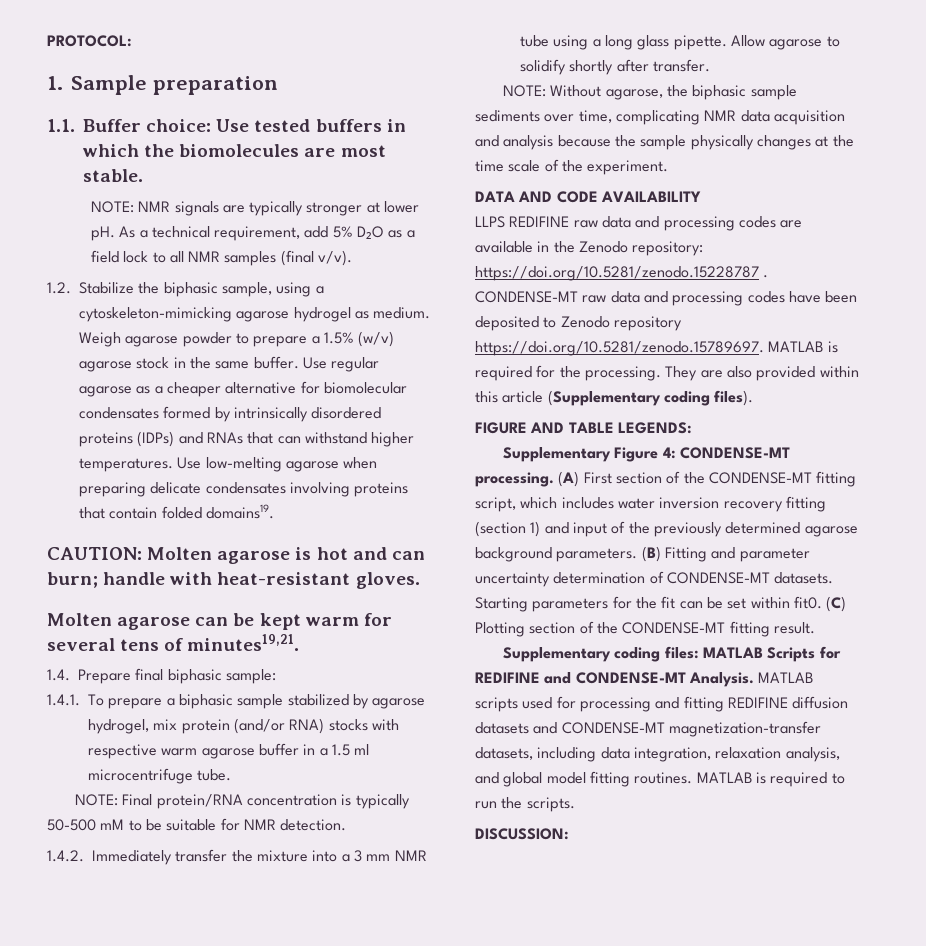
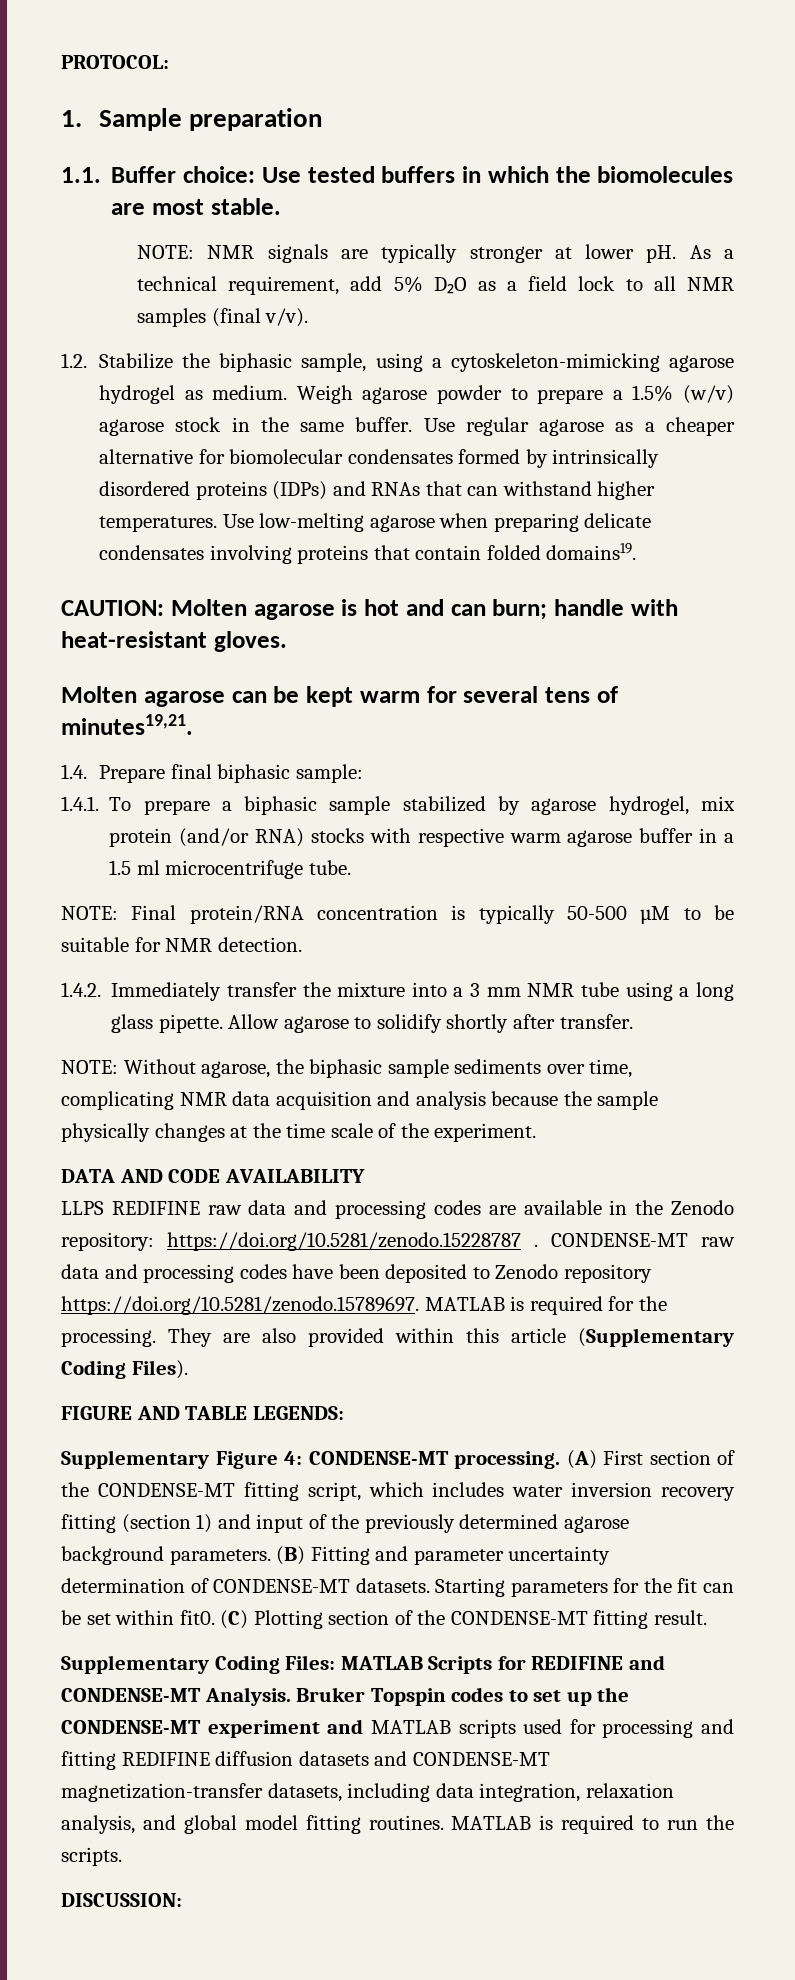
- NOTE: Final protein/RNA concentration is typically 50-500 mM to be suitable for NMR detection.
+ NOTE: Final protein/RNA concentration is typically 50-500 µM to be suitable for NMR detection.
- They are also provided within this article (Supplementary coding files).
+ They are also provided within this article (Supplementary Coding Files).
- Supplementary coding files: MATLAB Scripts for REDIFINE and CONDENSE-MT Analysis.
+ Supplementary Coding Files: MATLAB Scripts for REDIFINE and CONDENSE-MT Analysis.
- MATLAB scripts used for processing and fitting REDIFINE diffusion datasets and CONDENSE-MT magnetization-transfer datasets, including data integration, relaxation analysis, and global model fitting routines.
+ Bruker Topspin codes to set up the CONDENSE-MT experiment and MATLAB scripts used for processing and fitting REDIFINE diffusion datasets and CONDENSE-MT magnetization-transfer datasets, including data integration, relaxation analysis, and global model fitting routines.

